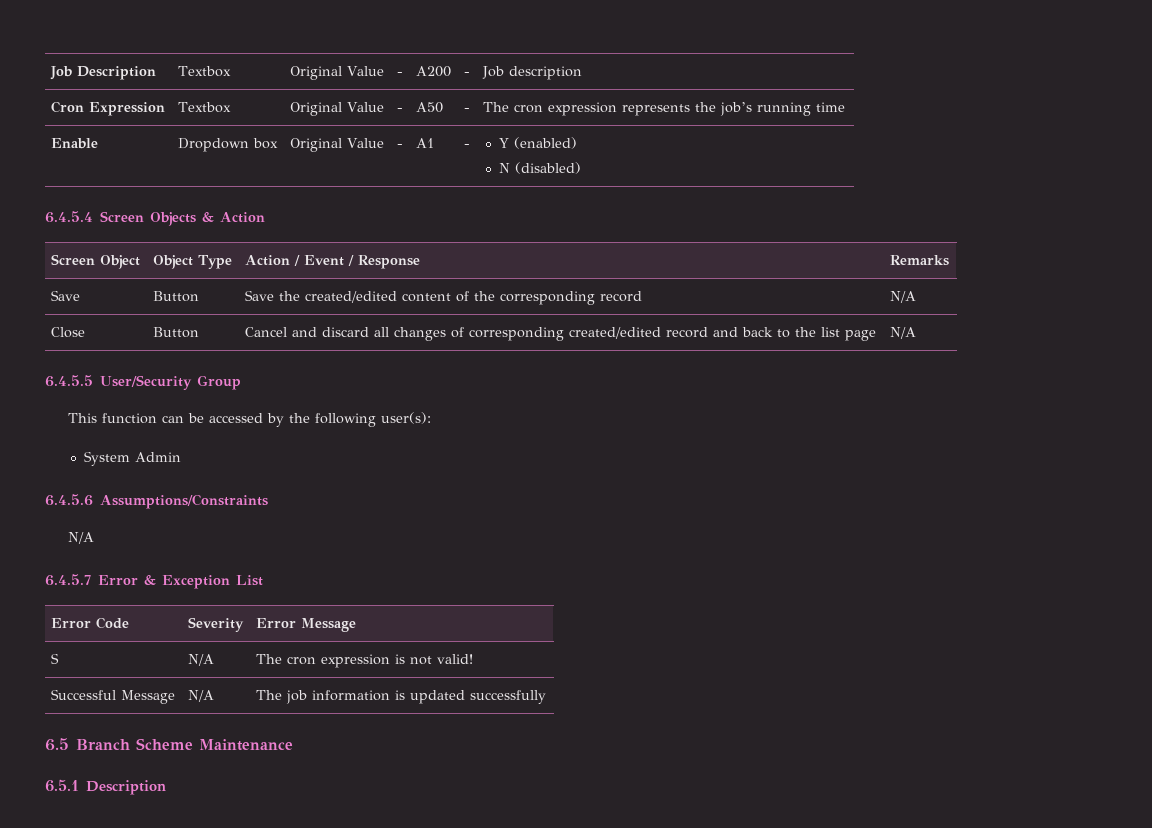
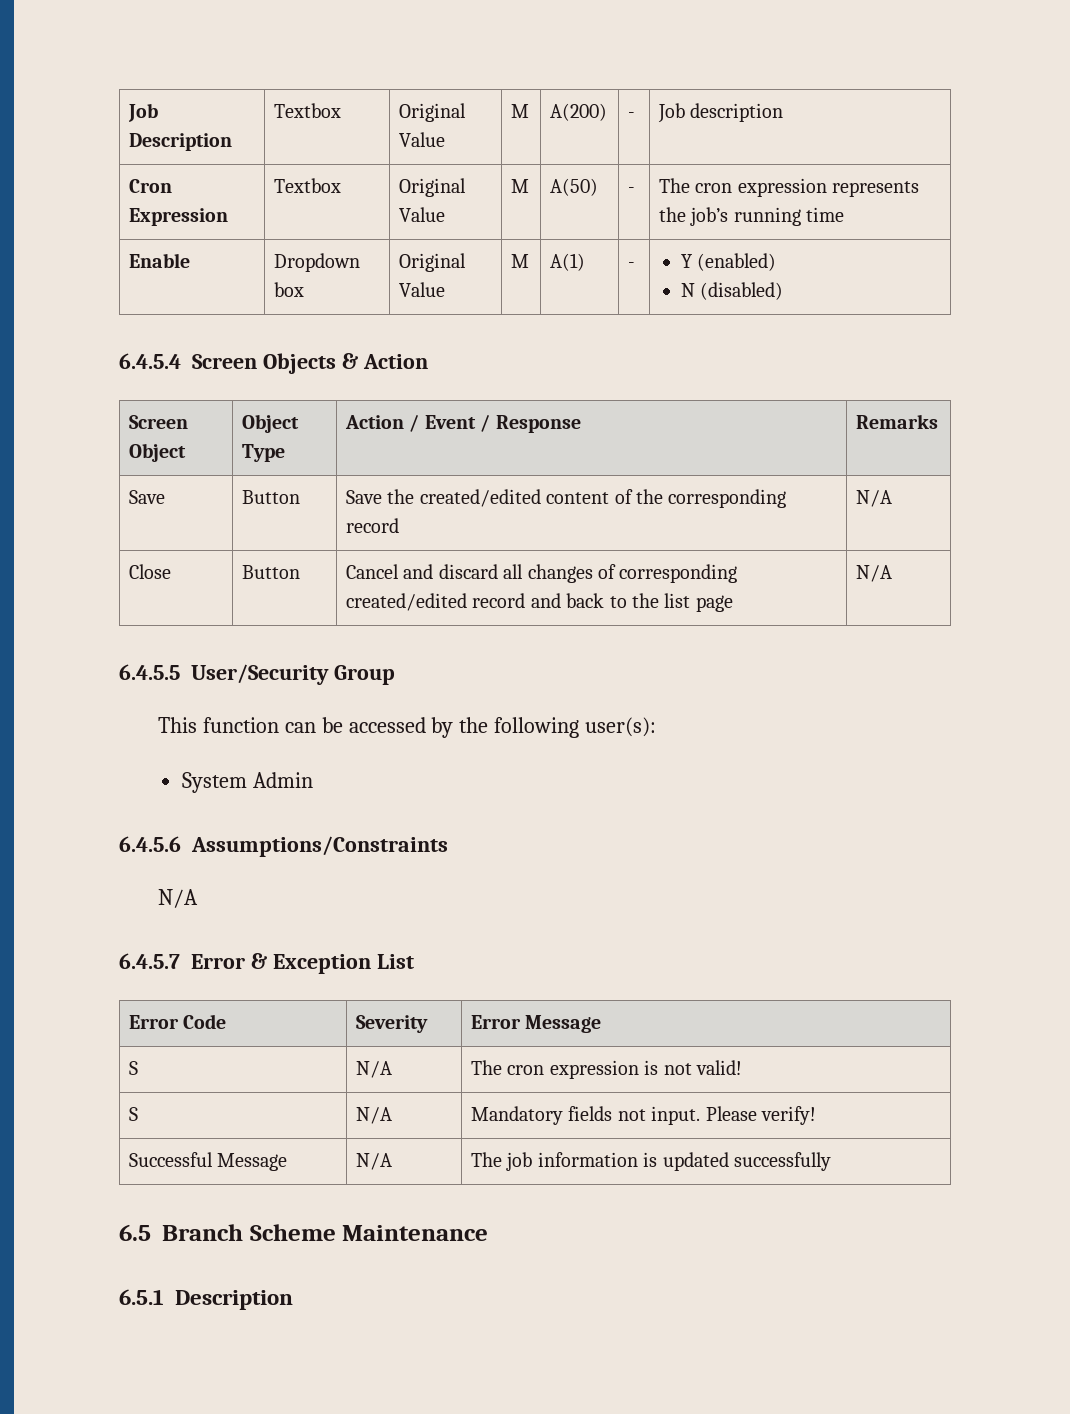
- Job Description | Textbox | Original Value | - | A200 | - | Job description
+ Job Description | Textbox | Original Value | M | A(200) | - | Job description
- Cron Expression | Textbox | Original Value | - | A50 | - | The cron expression represents the job’s running time
+ Cron Expression | Textbox | Original Value | M | A(50) | - | The cron expression represents the job’s running time
- Enable | Dropdown box | Original Value | - | A1 | - | Y (enabled)
+ Enable | Dropdown box | Original Value | M | A(1) | - | Y (enabled)
+ S | N/A | Mandatory fields not input. Please verify!

